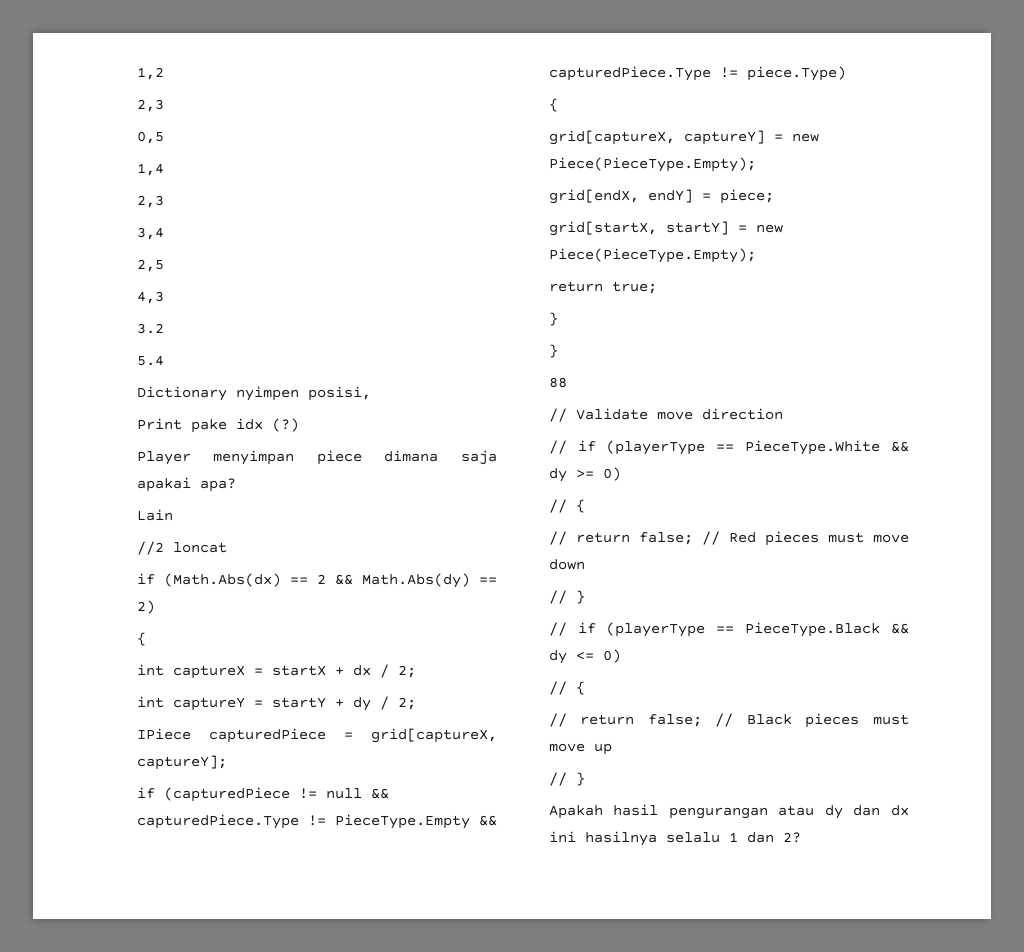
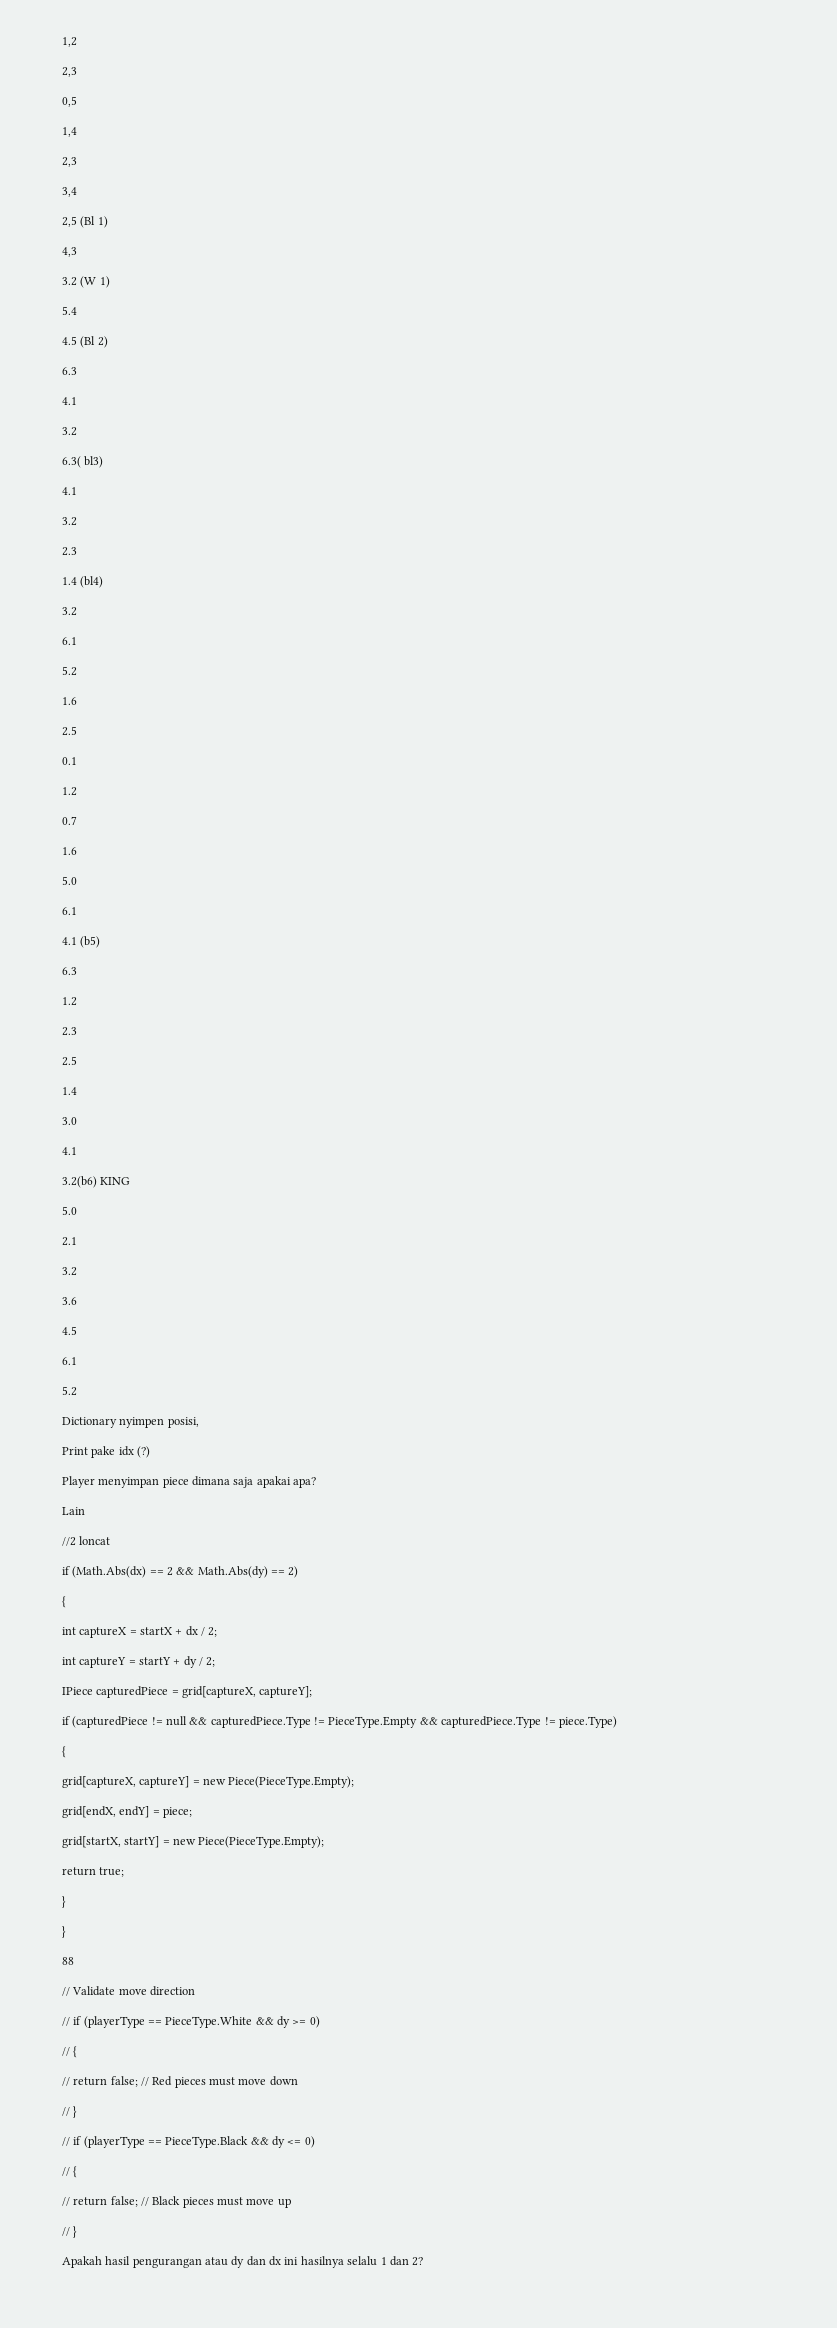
- 2,5
+ 2,5 (Bl 1)
- 3.2
+ 3.2 (W 1)
+ 4.5 (Bl 2)
+ 6.3
+ 4.1
+ 3.2
+ 6.3( bl3)
+ 4.1
+ 3.2
+ 2.3
+ 1.4 (bl4)
+ 3.2
+ 6.1
+ 5.2
+ 1.6
+ 2.5
+ 0.1
+ 1.2
+ 0.7
+ 1.6
+ 5.0
+ 6.1
+ 4.1 (b5)
+ 6.3
+ 1.2
+ 2.3
+ 2.5
+ 1.4
+ 3.0
+ 4.1
+ 3.2(b6) KING
+ 5.0
+ 2.1
+ 3.2
+ 3.6
+ 4.5
+ 6.1
+ 5.2

